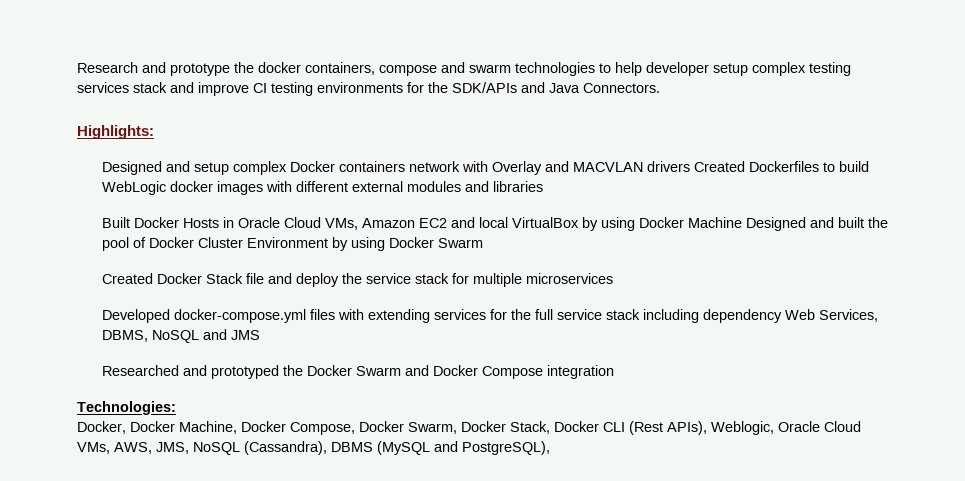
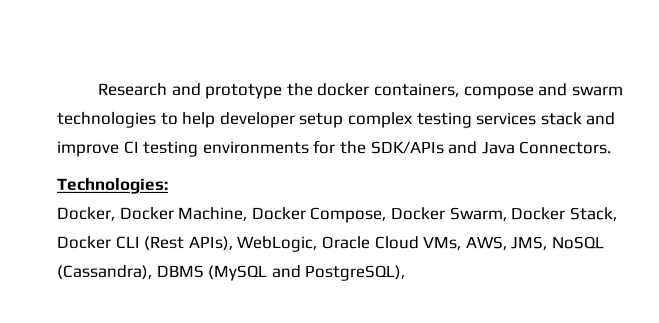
- Highlights:
- Designed and setup complex Docker containers network with Overlay and MACVLAN drivers Created Dockerfiles to build WebLogic docker images with different external modules and libraries
- Built Docker Hosts in Oracle Cloud VMs, Amazon EC2 and local VirtualBox by using Docker Machine Designed and built the pool of Docker Cluster Environment by using Docker Swarm
- Created Docker Stack file and deploy the service stack for multiple microservices
- Developed docker-compose.yml files with extending services for the full service stack including dependency Web Services, DBMS, NoSQL and JMS
- Researched and prototyped the Docker Swarm and Docker Compose integration
- Docker, Docker Machine, Docker Compose, Docker Swarm, Docker Stack, Docker CLI (Rest APIs), Weblogic, Oracle Cloud VMs, AWS, JMS, NoSQL (Cassandra), DBMS (MySQL and PostgreSQL),
+ Docker, Docker Machine, Docker Compose, Docker Swarm, Docker Stack, Docker CLI (Rest APIs), WebLogic, Oracle Cloud VMs, AWS, JMS, NoSQL (Cassandra), DBMS (MySQL and PostgreSQL),

